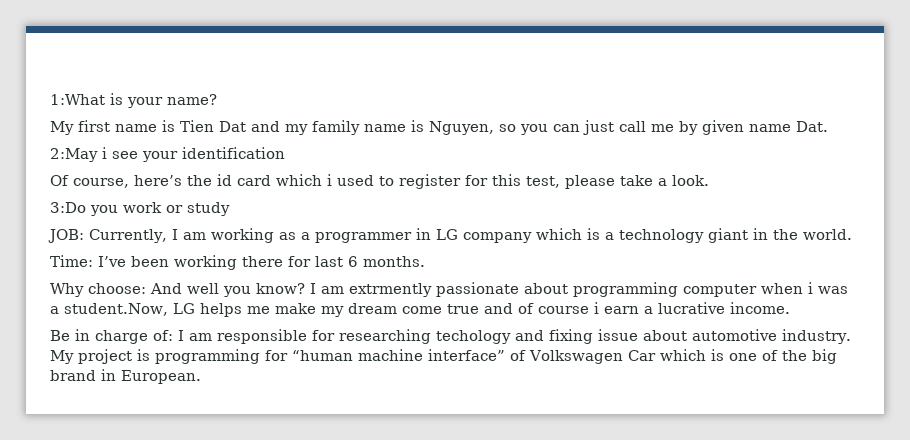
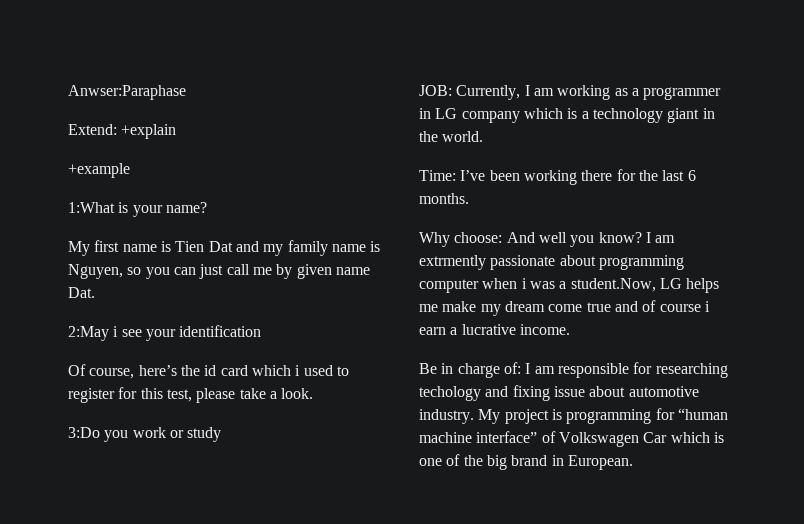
+ Anwser:Paraphase
+ Extend: +explain
+ +example
- Time: I’ve been working there for last 6 months.
+ Time: I’ve been working there for the last 6 months.

